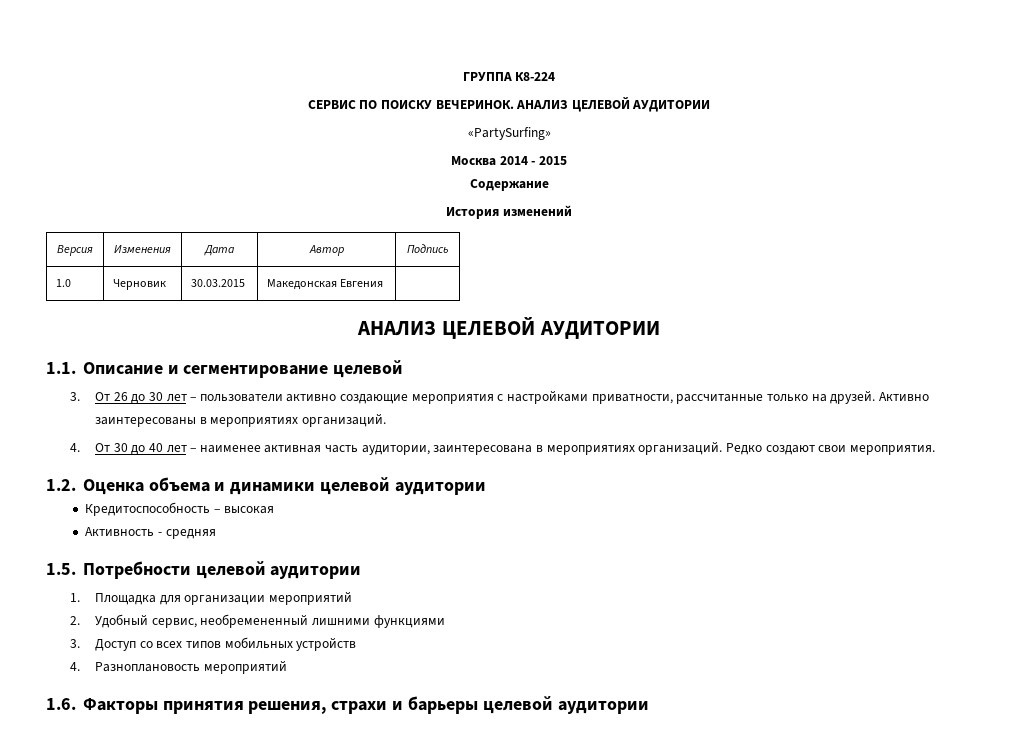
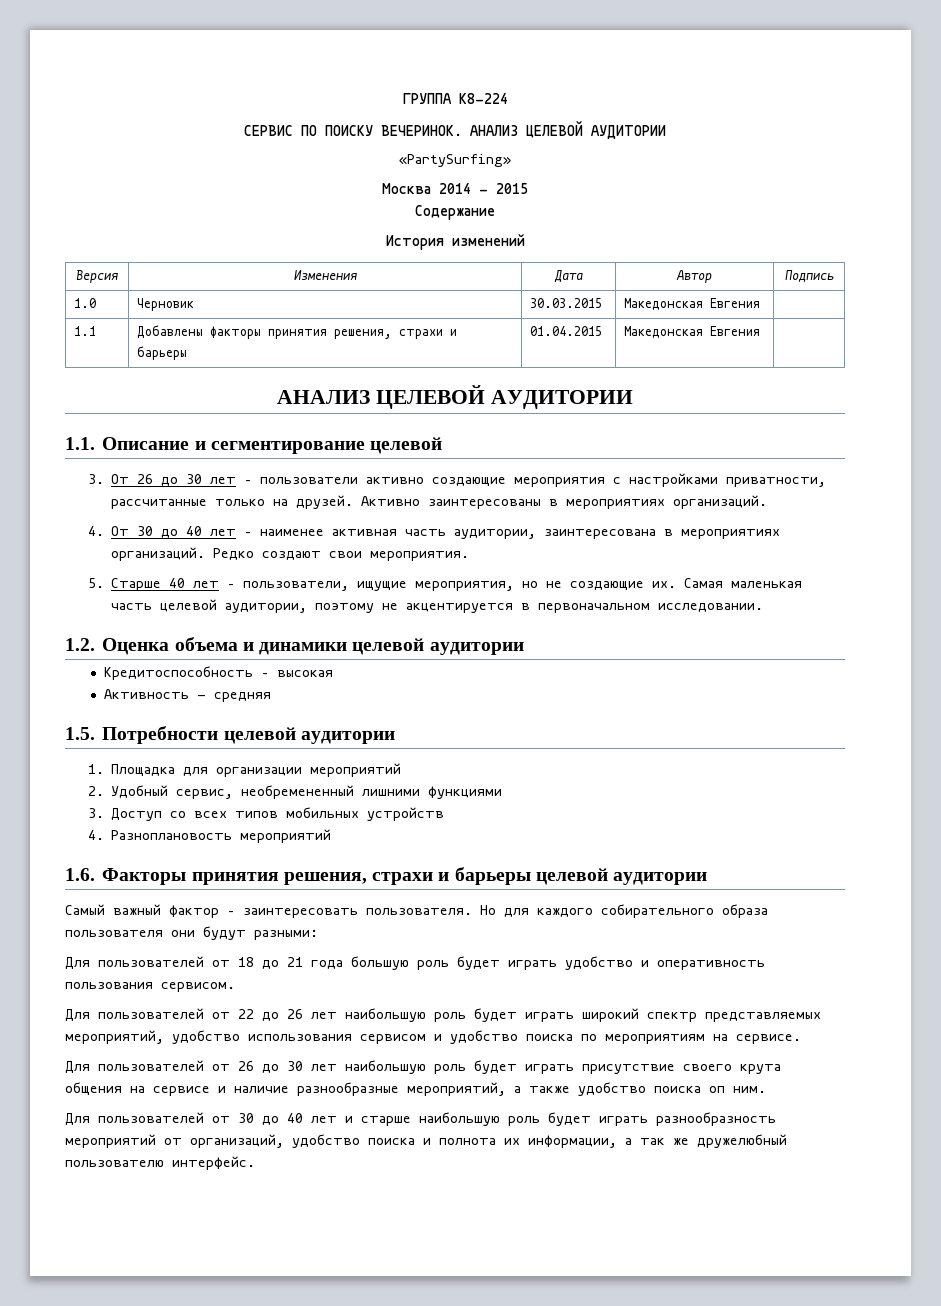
+ 1.1 | Добавлены факторы принятия решения, страхи и барьеры | 01.04.2015 | Македонская Евгения |
+ 5. Старше 40 лет – пользователи, ищущие мероприятия, но не создающие их. Самая маленькая часть целевой аудитории, поэтому не акцентируется в первоначальном исследовании.
+ Самый важный фактор – заинтересовать пользователя. Но для каждого собирательного образа пользователя они будут разными:
+ Для пользователей от 18 до 21 года большую роль будет играть удобство и оперативность пользования сервисом.
+ Для пользователей от 22 до 26 лет наибольшую роль будет играть широкий спектр представляемых мероприятий, удобство использования сервисом и удобство поиска по мероприятиям на сервисе.
+ Для пользователей от 26 до 30 лет наибольшую роль будет играть присутствие своего крута общения на сервисе и наличие разнообразные мероприятий, а также удобство поиска оп ним.
+ Для пользователей от 30 до 40 лет и старше наибольшую роль будет играть разнообразность мероприятий от организаций, удобство поиска и полнота их информации, а так же дружелюбный пользователю интерфейс.

